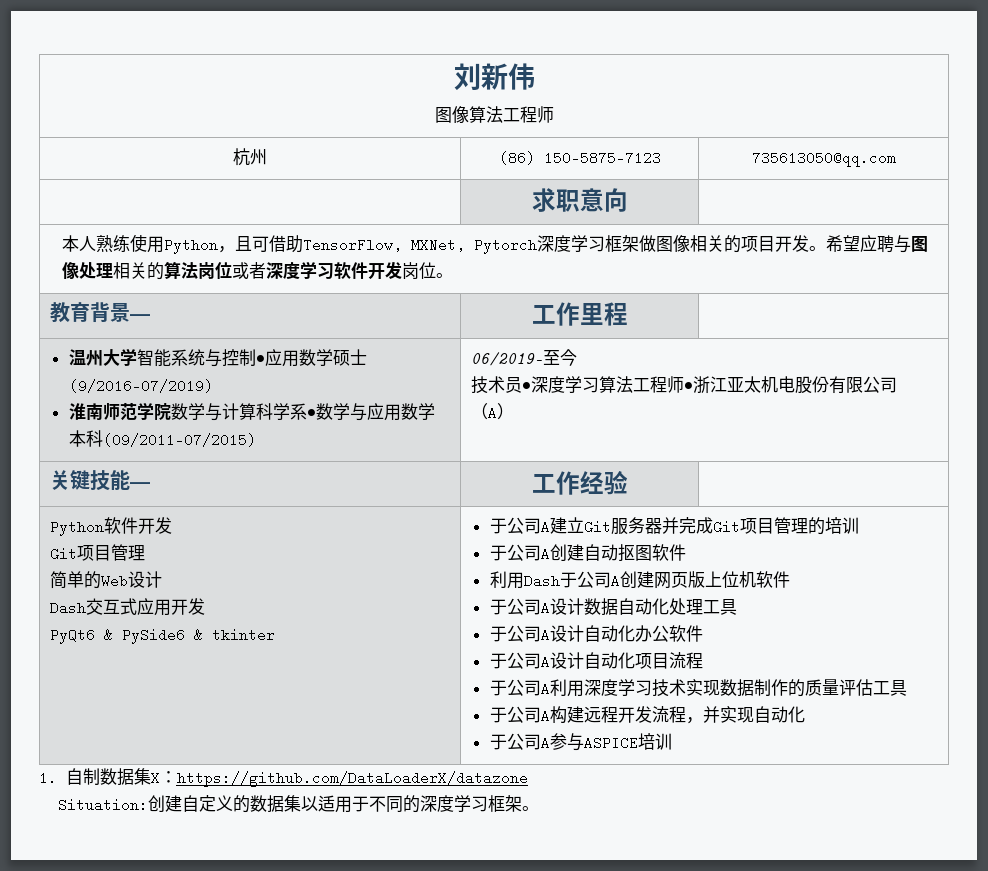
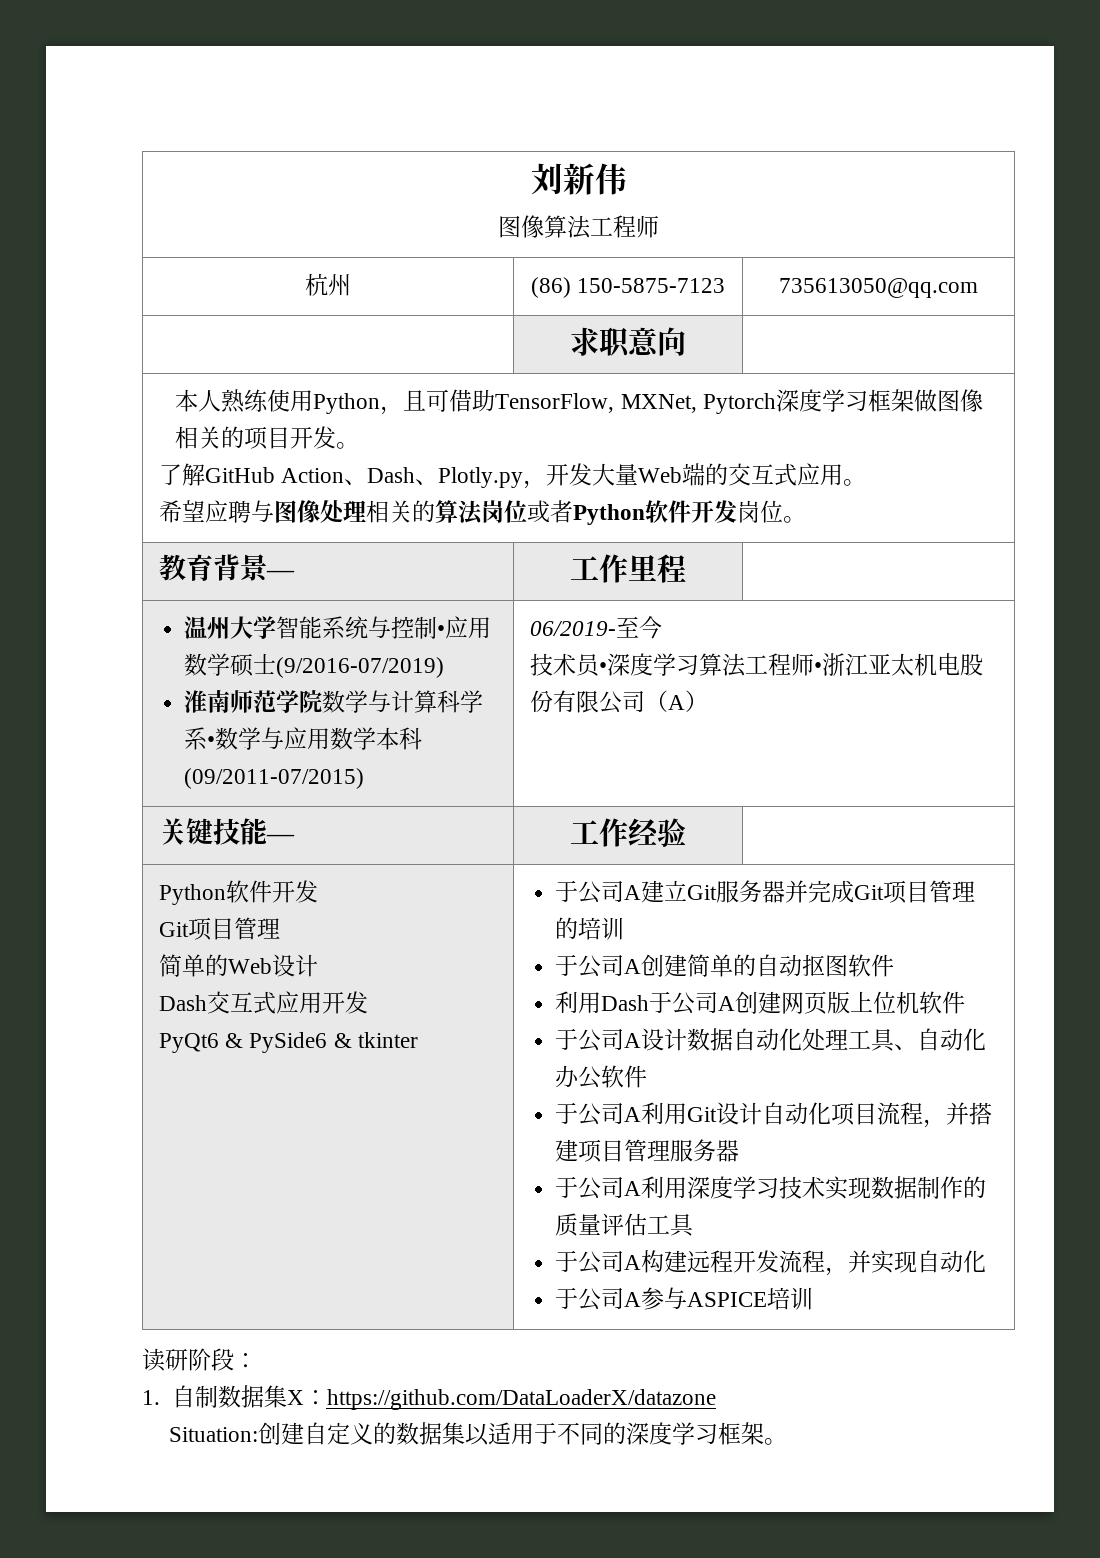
- 本人熟练使用Python，且可借助TensorFlow, MXNet, Pytorch深度学习框架做图像相关的项目开发。希望应聘与图像处理相关的算法岗位或者深度学习软件开发岗位。
+ 本人熟练使用Python，且可借助TensorFlow, MXNet, Pytorch深度学习框架做图像相关的项目开发。
+ 了解GitHub Action、Dash、Plotly.py，开发大量Web端的交互式应用。
+ 希望应聘与图像处理相关的算法岗位或者Python软件开发岗位。
- 于公司A创建自动抠图软件
+ 于公司A创建简单的自动抠图软件
- 于公司A设计数据自动化处理工具
- 于公司A设计自动化办公软件
+ 于公司A设计数据自动化处理工具、自动化办公软件
- 于公司A设计自动化项目流程
+ 于公司A利用Git设计自动化项目流程，并搭建项目管理服务器
+ 读研阶段：

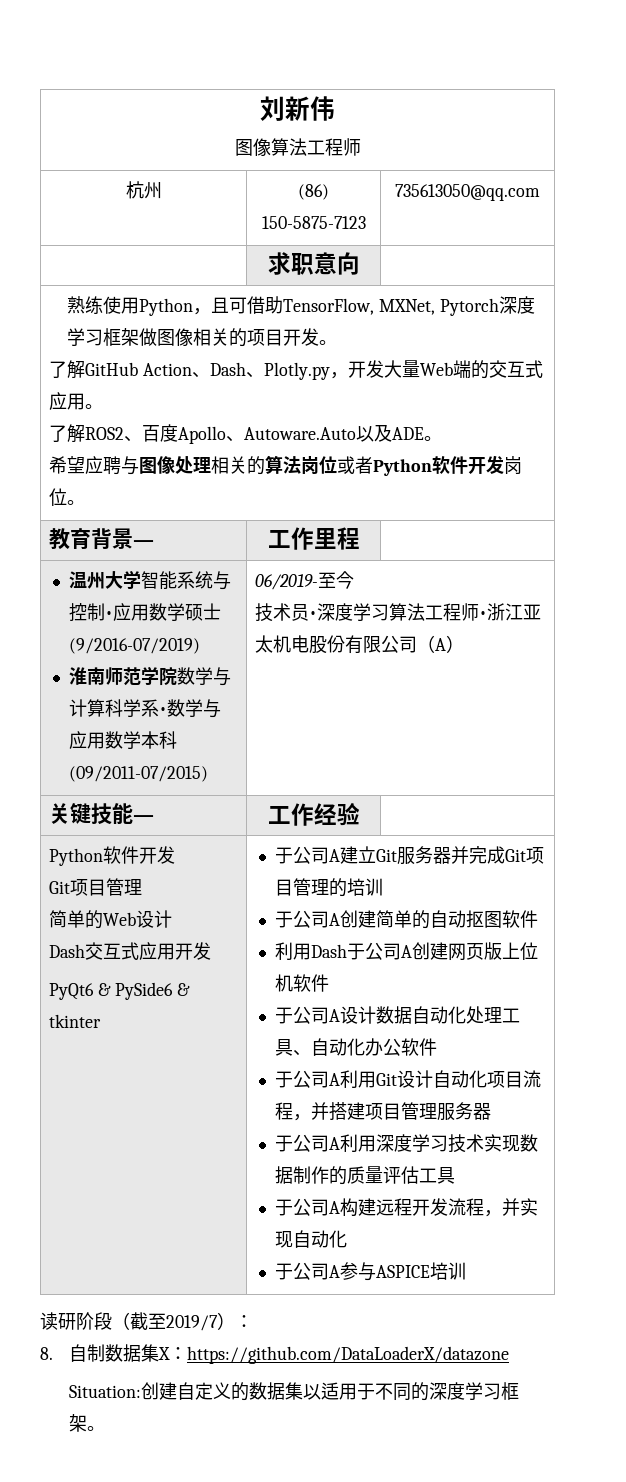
- 本人熟练使用Python，且可借助TensorFlow, MXNet, Pytorch深度学习框架做图像相关的项目开发。
+ 熟练使用Python，且可借助TensorFlow, MXNet, Pytorch深度学习框架做图像相关的项目开发。
+ 了解ROS2、百度Apollo、Autoware.Auto以及ADE。
- 读研阶段：
+ 读研阶段（截至2019/7）：
- 1.自制数据集X：https://github.com/DataLoaderX/datazone
+ 8.自制数据集X：https://github.com/DataLoaderX/datazone

